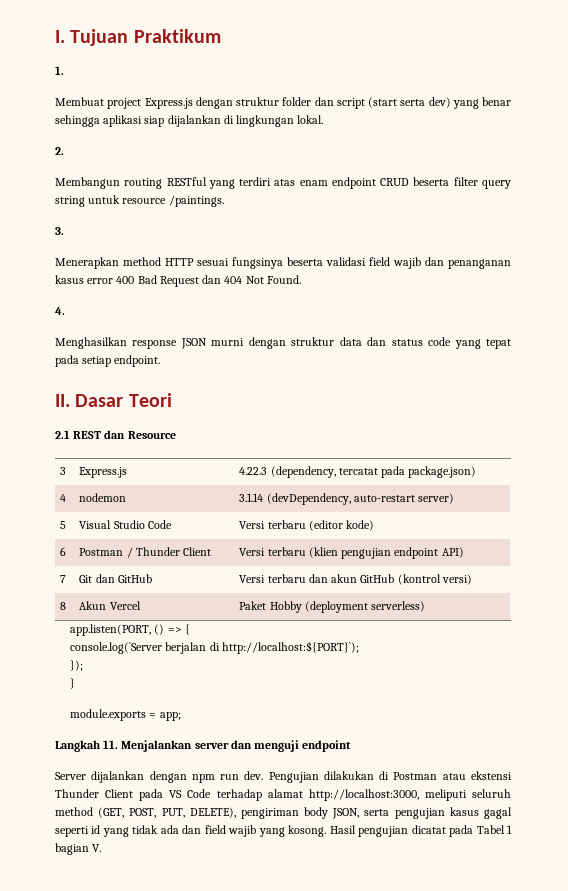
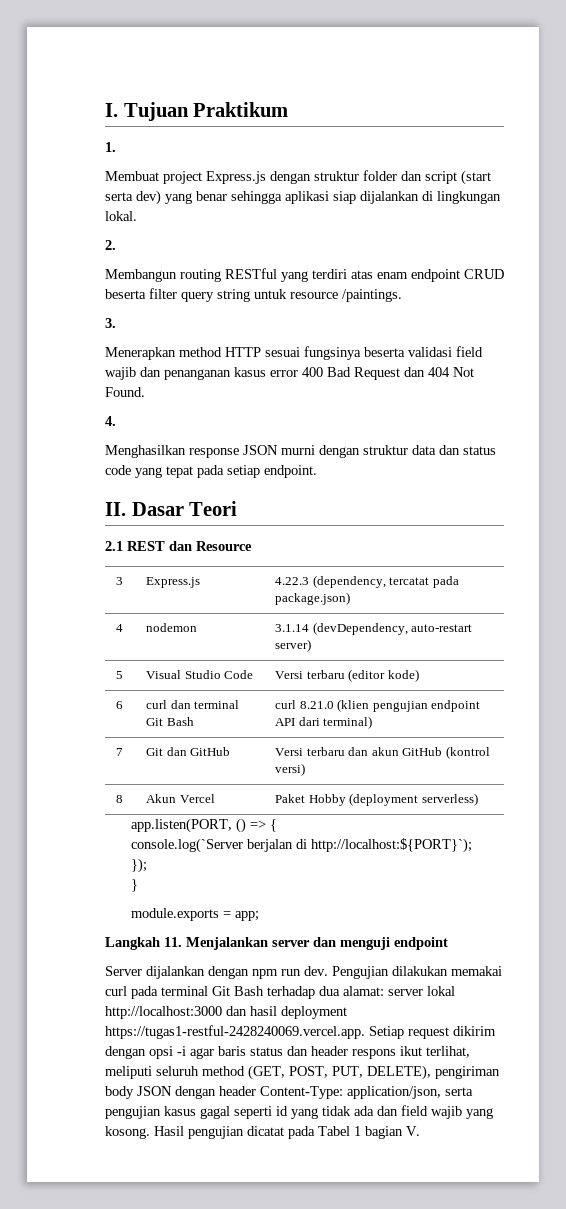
- 6 | Postman / Thunder Client | Versi terbaru (klien pengujian endpoint API)
+ 6 | curl dan terminal Git Bash | curl 8.21.0 (klien pengujian endpoint API dari terminal)
- Pengujian dilakukan di Postman atau ekstensi Thunder Client pada VS Code terhadap alamat http://localhost:3000, meliputi seluruh method (GET, POST, PUT, DELETE), pengiriman body JSON, serta pengujian kasus gagal seperti id yang tidak ada dan field wajib yang kosong.
+ Pengujian dilakukan memakai curl pada terminal Git Bash terhadap dua alamat: server lokal http://localhost:3000 dan hasil deployment https://tugas1-restful-2428240069.vercel.app. Setiap request dikirim dengan opsi -i agar baris status dan header respons ikut terlihat, meliputi seluruh method (GET, POST, PUT, DELETE), pengiriman body JSON dengan header Content-Type: application/json, serta pengujian kasus gagal seperti id yang tidak ada dan field wajib yang kosong.

